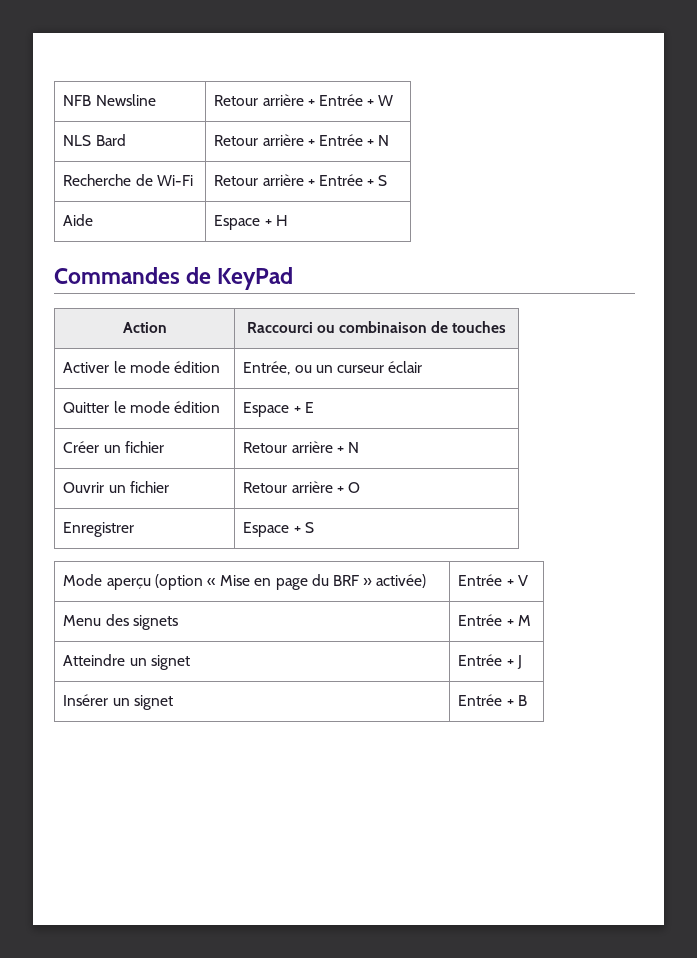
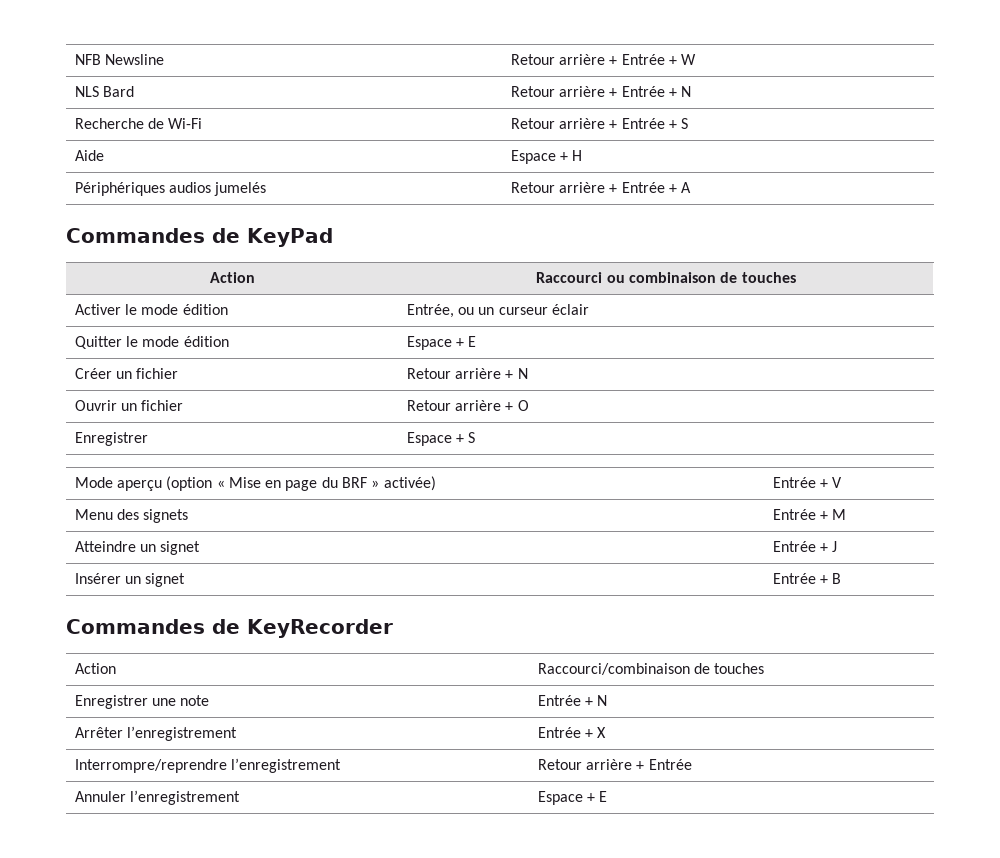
+ Périphériques audios jumelés | Retour arrière + Entrée + A
+ Commandes de KeyRecorder
+ Action | Raccourci/combinaison de touches
+ Enregistrer une note | Entrée + N
+ Arrêter l’enregistrement | Entrée + X
+ Interrompre/reprendre l’enregistrement | Retour arrière + Entrée
+ Annuler l’enregistrement | Espace + E

